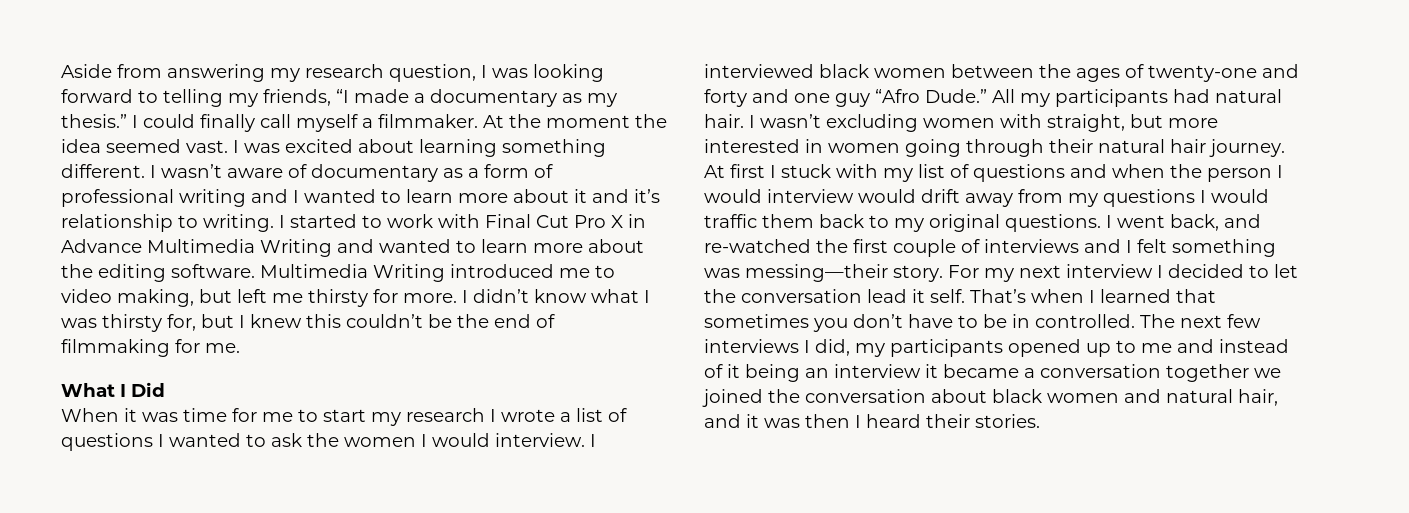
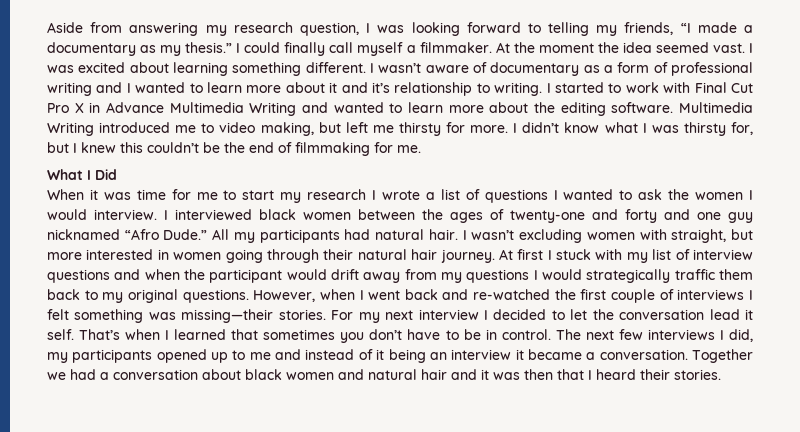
- I interviewed black women between the ages of twenty-one and forty and one guy “Afro Dude.”
+ I interviewed black women between the ages of twenty-one and forty and one guy nicknamed “Afro Dude.”
- At first I stuck with my list of questions and when the person I would interview would drift away from my questions I would traffic them back to my original questions.
+ At first I stuck with my list of interview questions and when the participant would drift away from my questions I would strategically traffic them back to my original questions.
- I went back, and re-watched the first couple of interviews and I felt something was messing—their story.
+ However, when I went back and re-watched the first couple of interviews I felt something was missing—their stories.
- That’s when I learned that sometimes you don’t have to be in controlled.
+ That’s when I learned that sometimes you don’t have to be in control.
- The next few interviews I did, my participants opened up to me and instead of it being an interview it became a conversation together we joined the conversation about black women and natural hair, and it was then I heard their stories.
+ The next few interviews I did, my participants opened up to me and instead of it being an interview it became a conversation. Together we had a conversation about black women and natural hair and it was then that I heard their stories.

